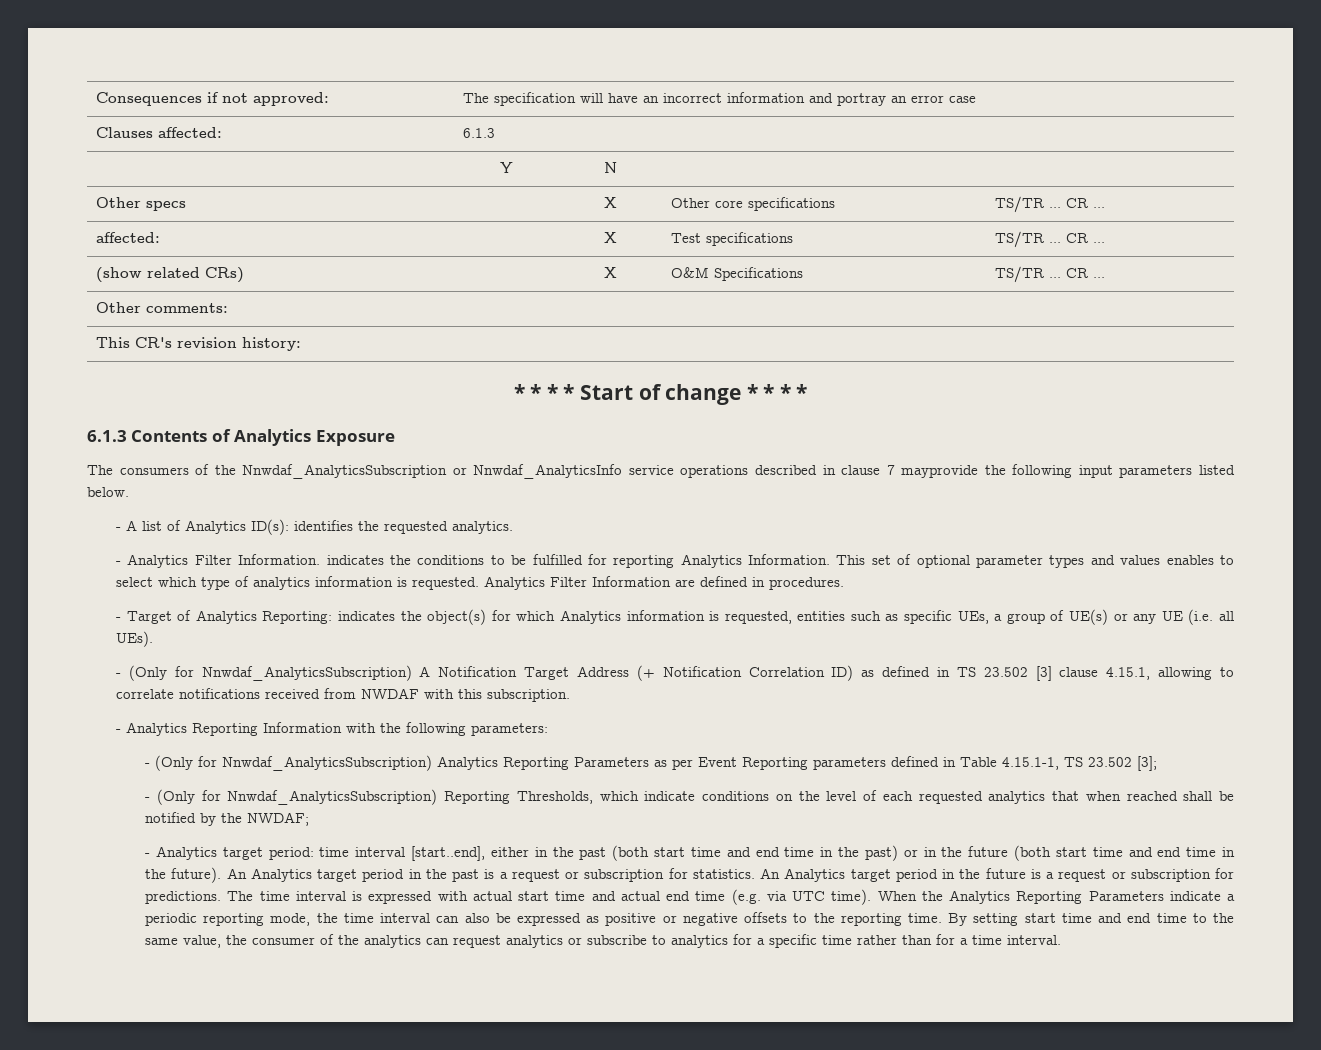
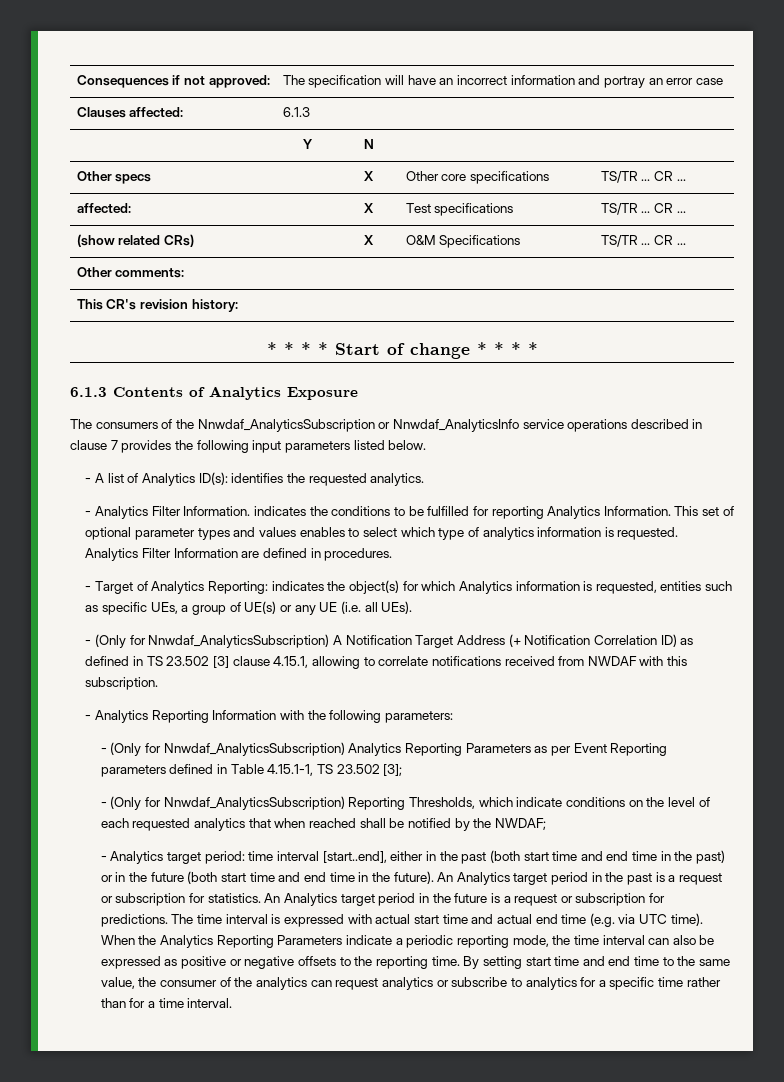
- The consumers of the Nnwdaf_AnalyticsSubscription or Nnwdaf_AnalyticsInfo service operations described in clause 7 mayprovide the following input parameters listed below.
+ The consumers of the Nnwdaf_AnalyticsSubscription or Nnwdaf_AnalyticsInfo service operations described in clause 7 provides the following input parameters listed below.

